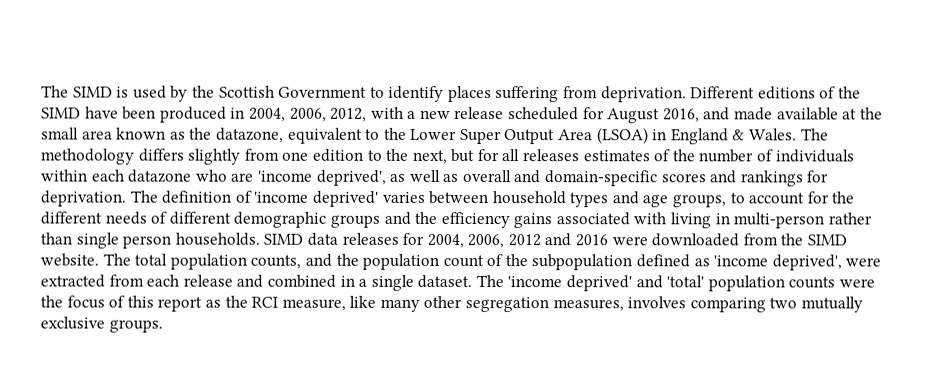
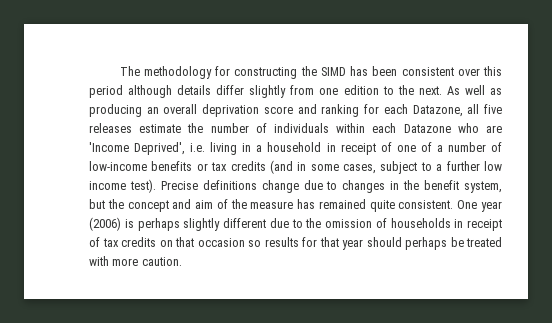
- The SIMD is used by the Scottish Government to identify places suffering from deprivation. Different editions of the SIMD have been produced in 2004, 2006, 2012, with a new release scheduled for August 2016, and made available at the small area known as the datazone, equivalent to the Lower Super Output Area (LSOA) in England & Wales. The methodology differs slightly from one edition to the next, but for all releases estimates of the number of individuals within each datazone who are 'income deprived', as well as overall and domain-specific scores and rankings for deprivation. The definition of 'income deprived' varies between household types and age groups, to account for the different needs of different demographic groups and the efficiency gains associated with living in multi-person rather than single person households. SIMD data releases for 2004, 2006, 2012 and 2016 were downloaded from the SIMD website. The total population counts, and the population count of the subpopulation defined as 'income deprived', were extracted from each release and combined in a single dataset. The 'income deprived' and 'total' population counts were the focus of this report as the RCI measure, like many other segregation measures, involves comparing two mutually exclusive groups.
+ The methodology for constructing the SIMD has been consistent over this period although details differ slightly from one edition to the next. As well as producing an overall deprivation score and ranking for each Datazone, all five releases estimate the number of individuals within each Datazone who are 'Income Deprived', i.e. living in a household in receipt of one of a number of low-income benefits or tax credits (and in some cases, subject to a further low income test). Precise definitions change due to changes in the benefit system, but the concept and aim of the measure has remained quite consistent. One year (2006) is perhaps slightly different due to the omission of households in receipt of tax credits on that occasion so results for that year should perhaps be treated with more caution.

